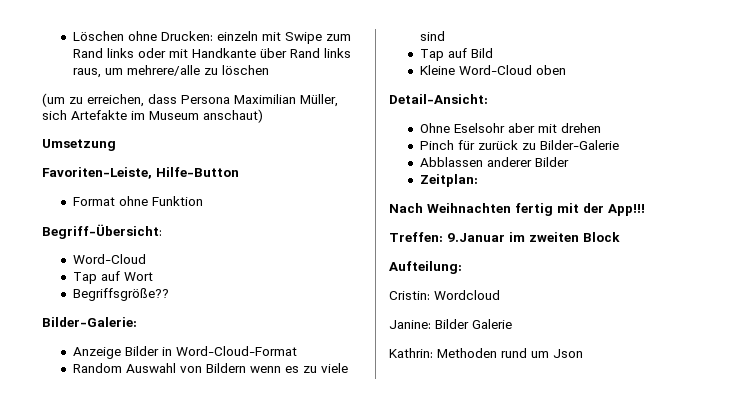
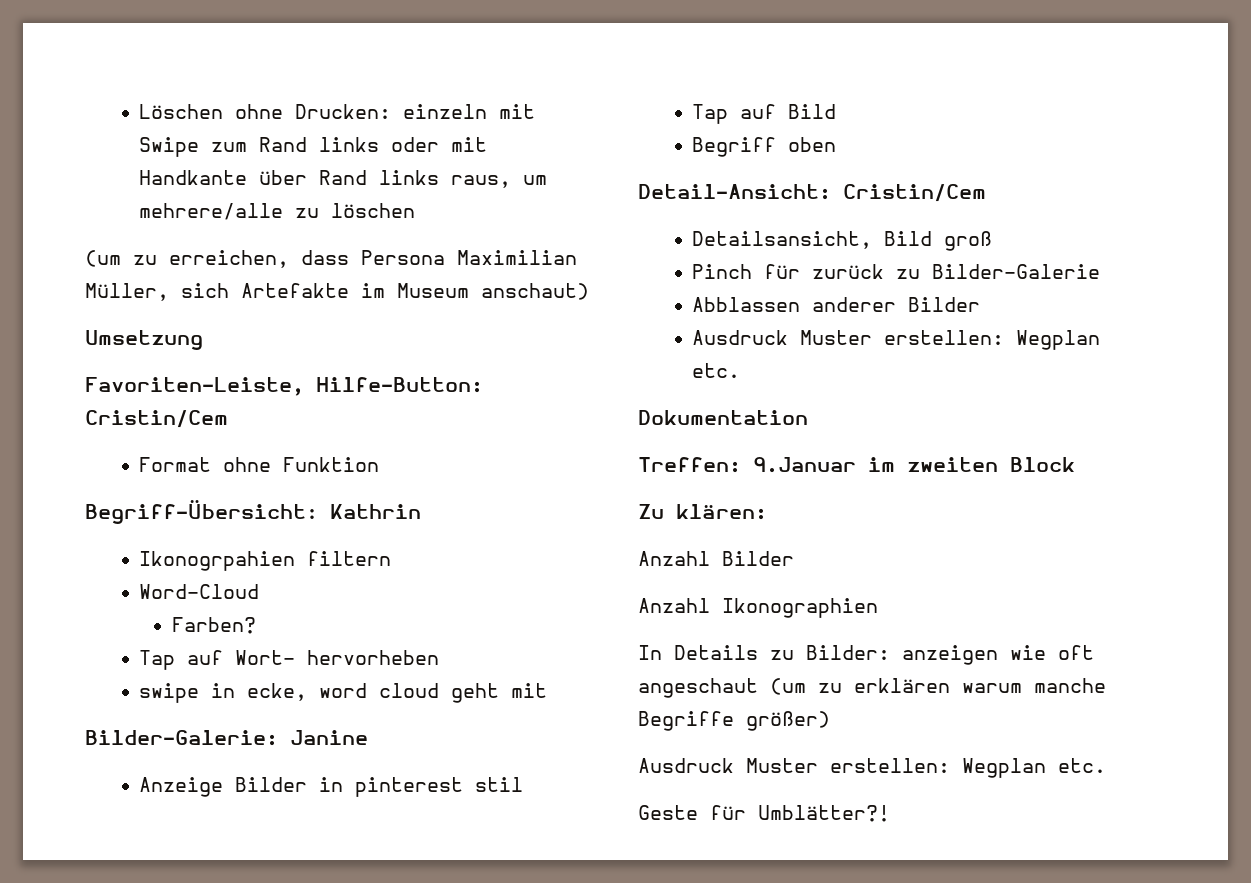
- Favoriten-Leiste, Hilfe-Button
+ Favoriten-Leiste, Hilfe-Button: Cristin/Cem
- Begriff-Übersicht:
+ Begriff-Übersicht: Kathrin
+ Ikonogrpahien filtern
  Word-Cloud
- Tap auf Wort
- Begriffsgröße??
+ Farben?
+ Tap auf Wort- hervorheben
+ swipe in ecke, word cloud geht mit
- Bilder-Galerie:
+ Bilder-Galerie: Janine
- Anzeige Bilder in Word-Cloud-Format
- Random Auswahl von Bildern wenn es zu viele sind
+ Anzeige Bilder in pinterest stil
- Kleine Word-Cloud oben
+ Begriff oben
- Detail-Ansicht:
- Ohne Eselsohr aber mit drehen
+ Detail-Ansicht: Cristin/Cem
+ Detailsansicht, Bild groß
  Abblassen anderer Bilder
- Zeitplan:
- Nach Weihnachten fertig mit der App!!!
+ Ausdruck Muster erstellen: Wegplan etc.
+ Dokumentation
- Aufteilung:
- Cristin: Wordcloud
- Janine: Bilder Galerie
- Kathrin: Methoden rund um Json
+ Zu klären:
+ Anzahl Bilder
+ Anzahl Ikonographien
+ In Details zu Bilder: anzeigen wie oft angeschaut (um zu erklären warum manche Begriffe größer)
+ Ausdruck Muster erstellen: Wegplan etc.
+ Geste für Umblätter?!

